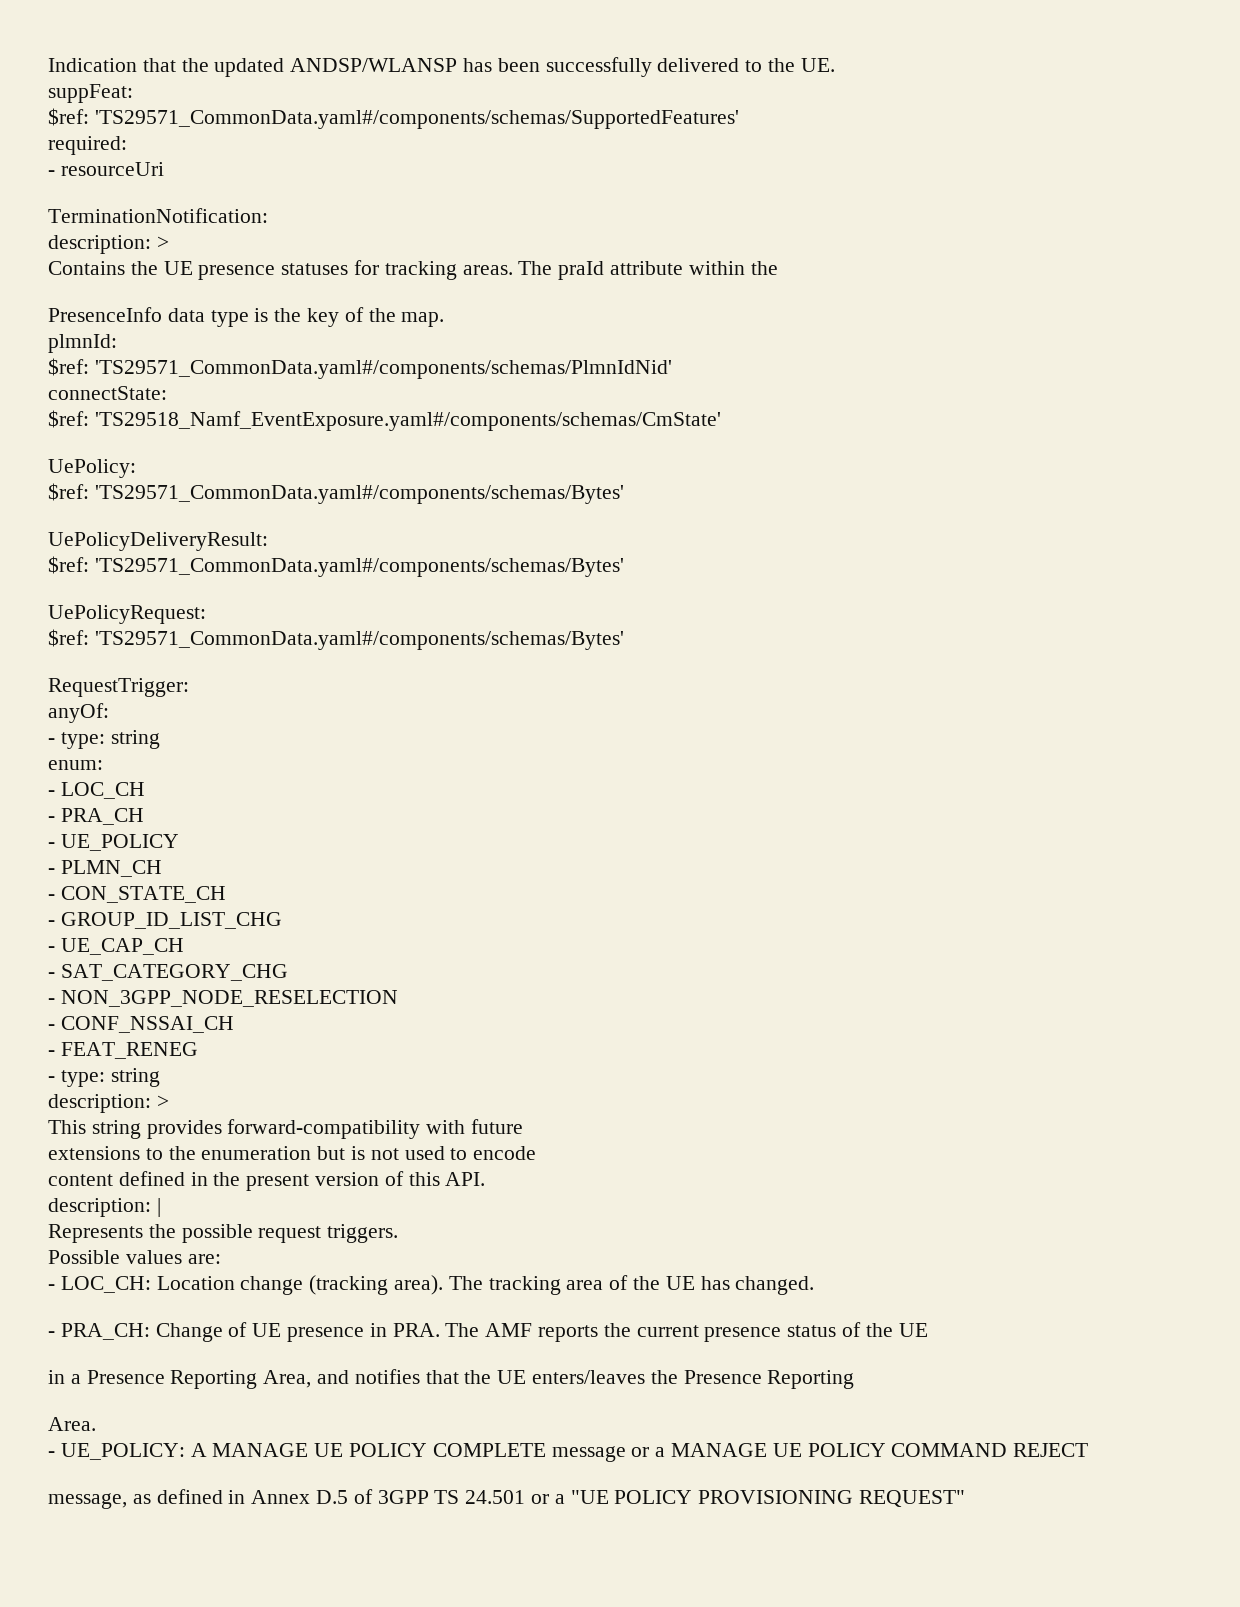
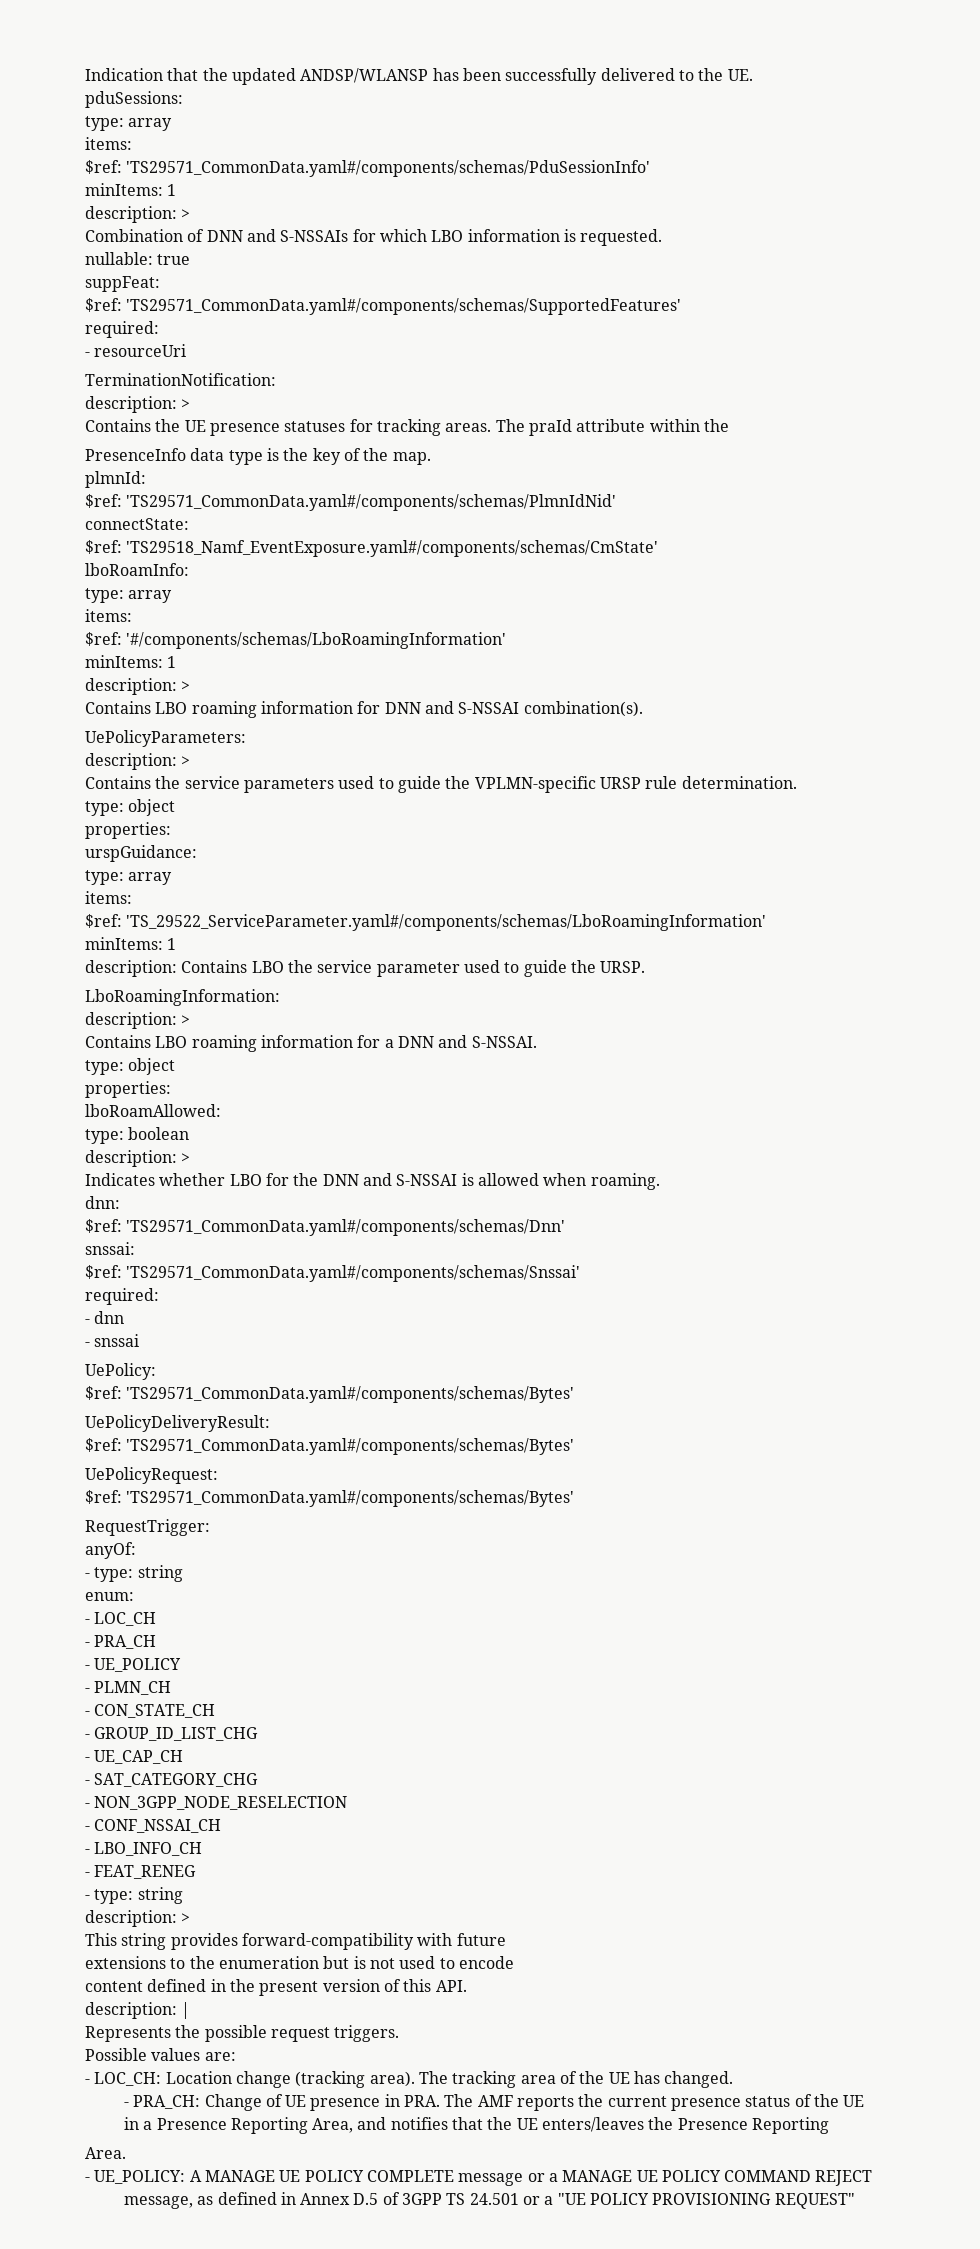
+ pduSessions:
+ type: array
+ items:
+ $ref: 'TS29571_CommonData.yaml#/components/schemas/PduSessionInfo'
+ minItems: 1
+ description: >
+ Combination of DNN and S-NSSAIs for which LBO information is requested.
+ nullable: true
+ lboRoamInfo:
+ type: array
+ items:
+ $ref: '#/components/schemas/LboRoamingInformation'
+ minItems: 1
+ description: >
+ Contains LBO roaming information for DNN and S-NSSAI combination(s).
+ UePolicyParameters:
+ description: >
+ Contains the service parameters used to guide the VPLMN-specific URSP rule determination.
+ type: object
+ properties:
+ urspGuidance:
+ type: array
+ items:
+ $ref: 'TS_29522_ServiceParameter.yaml#/components/schemas/LboRoamingInformation'
+ minItems: 1
+ description: Contains LBO the service parameter used to guide the URSP.
+ LboRoamingInformation:
+ description: >
+ Contains LBO roaming information for a DNN and S-NSSAI.
+ type: object
+ properties:
+ lboRoamAllowed:
+ type: boolean
+ description: >
+ Indicates whether LBO for the DNN and S-NSSAI is allowed when roaming.
+ dnn:
+ $ref: 'TS29571_CommonData.yaml#/components/schemas/Dnn'
+ snssai:
+ $ref: 'TS29571_CommonData.yaml#/components/schemas/Snssai'
+ required:
+ - dnn
+ - snssai
+ - LBO_INFO_CH

